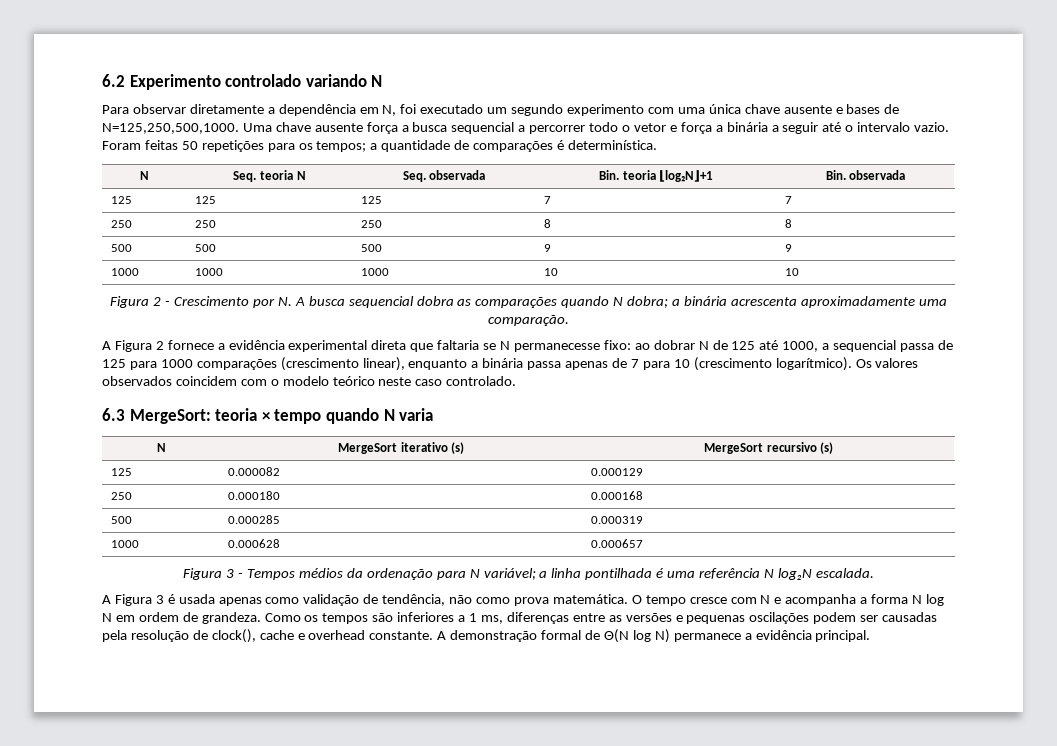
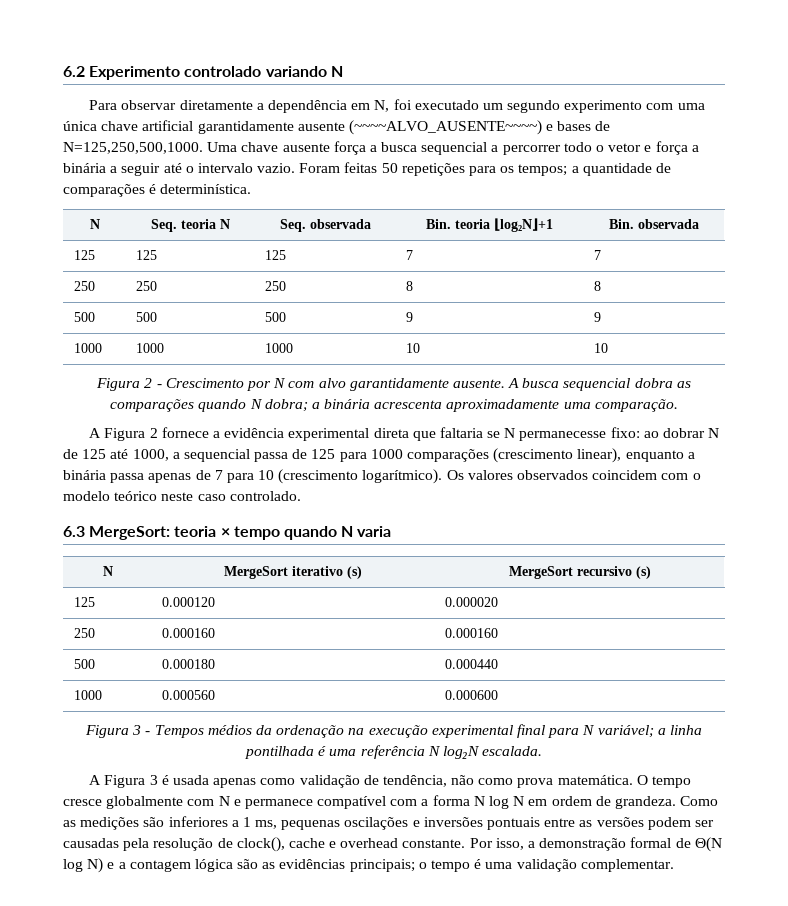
- Para observar diretamente a dependência em N, foi executado um segundo experimento com uma única chave ausente e bases de N=125,250,500,1000.
+ Para observar diretamente a dependência em N, foi executado um segundo experimento com uma única chave artificial garantidamente ausente (~~~~ALVO_AUSENTE~~~~) e bases de N=125,250,500,1000.
- Figura 2 - Crescimento por N. A busca sequencial dobra as comparações quando N dobra; a binária acrescenta aproximadamente uma comparação.
+ Figura 2 - Crescimento por N com alvo garantidamente ausente. A busca sequencial dobra as comparações quando N dobra; a binária acrescenta aproximadamente uma comparação.
- 125 | 0.000082 | 0.000129
- 250 | 0.000180 | 0.000168
- 500 | 0.000285 | 0.000319
- 1000 | 0.000628 | 0.000657
+ 125 | 0.000120 | 0.000020
+ 250 | 0.000160 | 0.000160
+ 500 | 0.000180 | 0.000440
+ 1000 | 0.000560 | 0.000600
- Figura 3 - Tempos médios da ordenação para N variável; a linha pontilhada é uma referência N log₂N escalada.
+ Figura 3 - Tempos médios da ordenação na execução experimental final para N variável; a linha pontilhada é uma referência N log₂N escalada.
- O tempo cresce com N e acompanha a forma N log N em ordem de grandeza.
+ O tempo cresce globalmente com N e permanece compatível com a forma N log N em ordem de grandeza.
- Como os tempos são inferiores a 1 ms, diferenças entre as versões e pequenas oscilações podem ser causadas pela resolução de clock(), cache e overhead constante.
+ Como as medições são inferiores a 1 ms, pequenas oscilações e inversões pontuais entre as versões podem ser causadas pela resolução de clock(), cache e overhead constante.
- A demonstração formal de Θ(N log N) permanece a evidência principal.
+ Por isso, a demonstração formal de Θ(N log N) e a contagem lógica são as evidências principais; o tempo é uma validação complementar.

